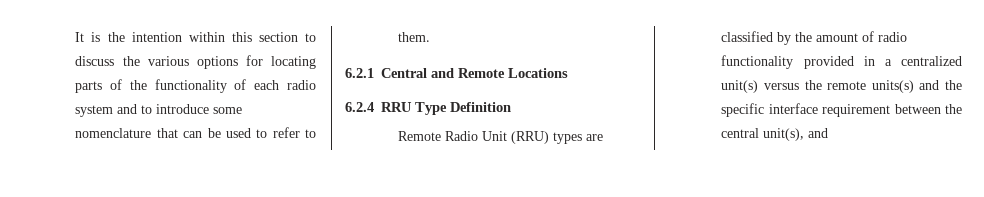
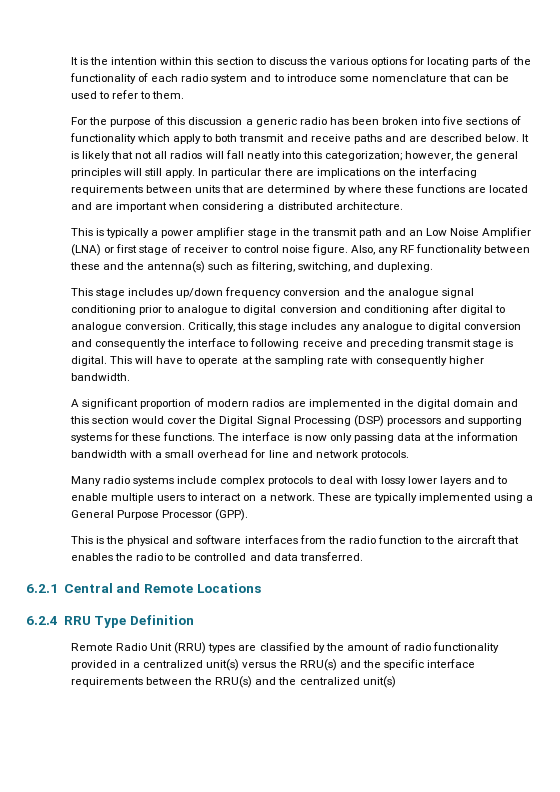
+ For the purpose of this discussion a generic radio has been broken into five sections of functionality which apply to both transmit and receive paths and are described below. It is likely that not all radios will fall neatly into this categorization; however, the general principles will still apply. In particular there are implications on the interfacing requirements between units that are determined by where these functions are located and are important when considering a distributed architecture.
+ This is typically a power amplifier stage in the transmit path and an Low Noise Amplifier (LNA) or first stage of receiver to control noise figure. Also, any RF functionality between these and the antenna(s) such as filtering, switching, and duplexing.
+ This stage includes up/down frequency conversion and the analogue signal conditioning prior to analogue to digital conversion and conditioning after digital to analogue conversion. Critically, this stage includes any analogue to digital conversion and consequently the interface to following receive and preceding transmit stage is digital. This will have to operate at the sampling rate with consequently higher bandwidth.
+ A significant proportion of modern radios are implemented in the digital domain and this section would cover the Digital Signal Processing (DSP) processors and supporting systems for these functions. The interface is now only passing data at the information bandwidth with a small overhead for line and network protocols.
+ Many radio systems include complex protocols to deal with lossy lower layers and to enable multiple users to interact on a network. These are typically implemented using a General Purpose Processor (GPP).
+ This is the physical and software interfaces from the radio function to the aircraft that enables the radio to be controlled and data transferred.
- Remote Radio Unit (RRU) types are classified by the amount of radio functionality provided in a centralized unit(s) versus the remote units(s) and the specific interface requirement between the central unit(s), and
+ Remote Radio Unit (RRU) types are classified by the amount of radio functionality provided in a centralized unit(s) versus the RRU(s) and the specific interface requirements between the RRU(s) and the centralized unit(s)

